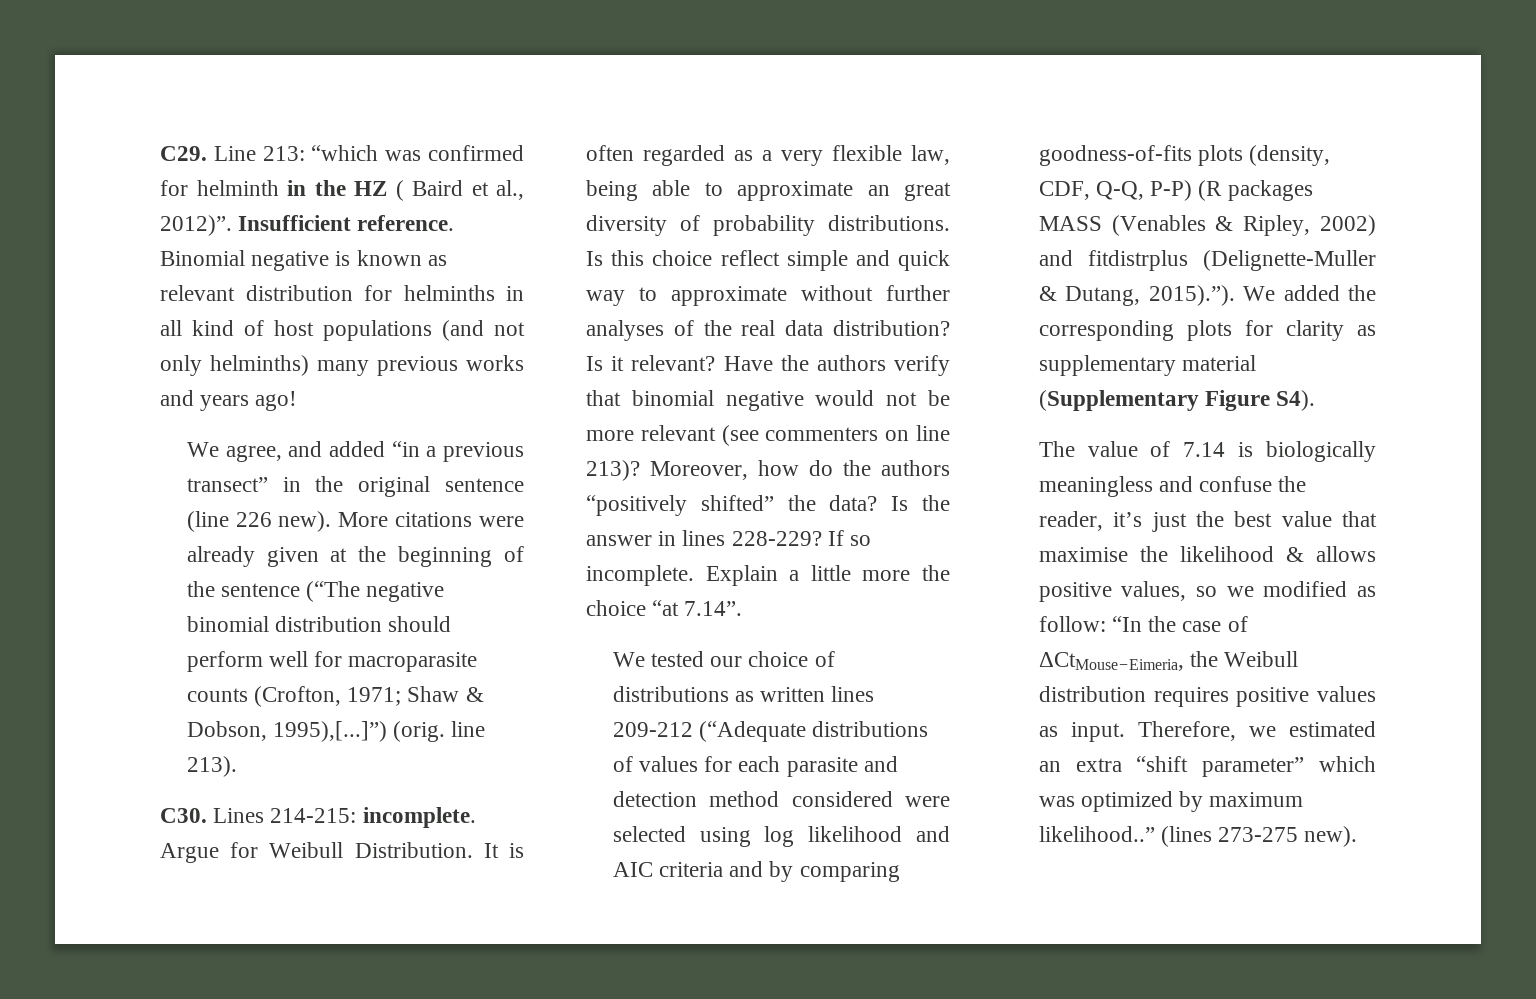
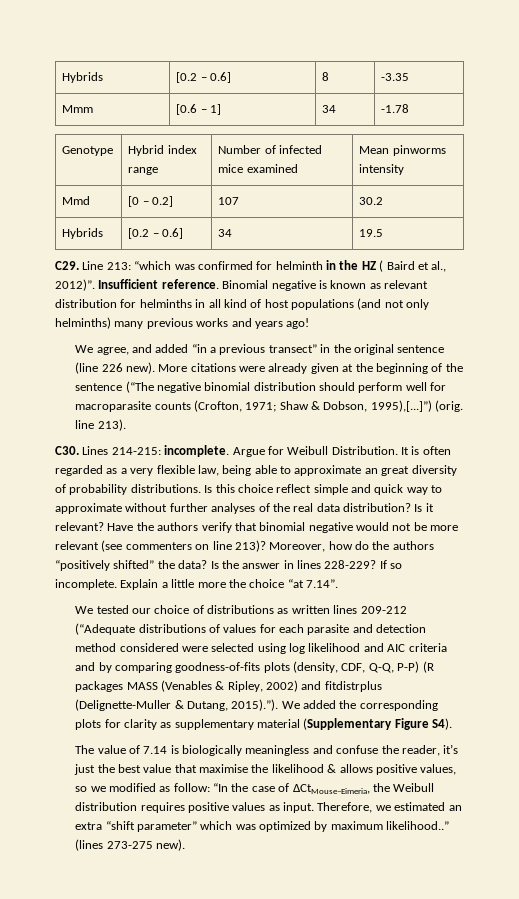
+ Hybrids | [0.2 – 0.6] | 8 | -3.35
+ Mmm | [0.6 – 1] | 34 | -1.78
+ Genotype | Hybrid index range | Number of infected mice examined | Mean pinworms intensity
+ Mmd | [0 – 0.2] | 107 | 30.2
+ Hybrids | [0.2 – 0.6] | 34 | 19.5

